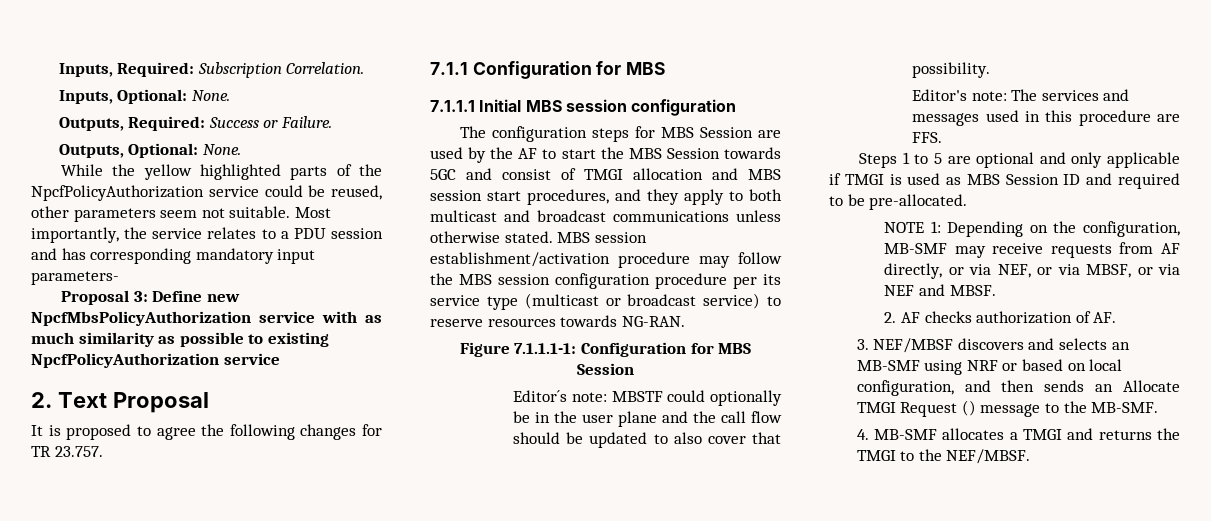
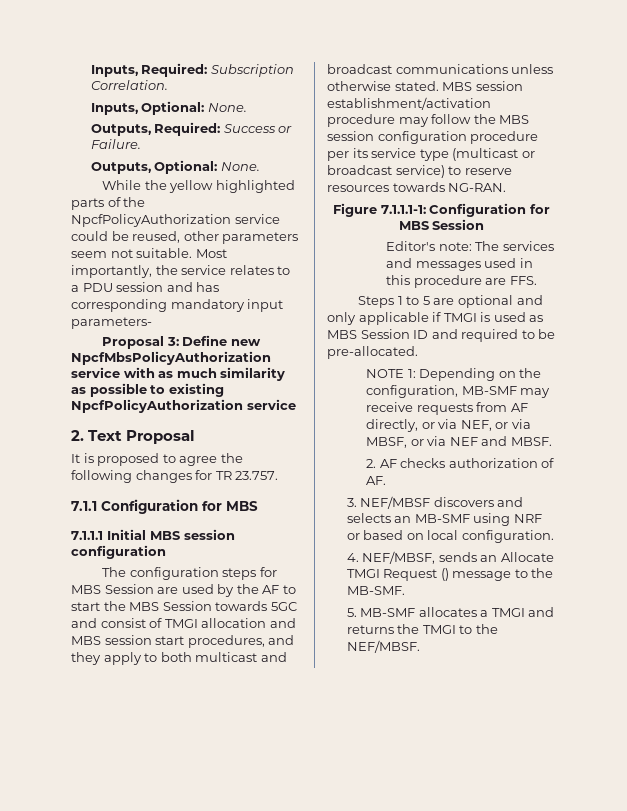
- Editor´s note: MBSTF could optionally be in the user plane and the call flow should be updated to also cover that possibility.
- 3. NEF/MBSF discovers and selects an MB-SMF using NRF or based on local configuration, and then sends an Allocate TMGI Request () message to the MB-SMF.
+ 3. NEF/MBSF discovers and selects an MB-SMF using NRF or based on local configuration.
+ 4. NEF/MBSF, sends an Allocate TMGI Request () message to the MB-SMF.
- 4. MB-SMF allocates a TMGI and returns the TMGI to the NEF/MBSF.
+ 5. MB-SMF allocates a TMGI and returns the TMGI to the NEF/MBSF.

